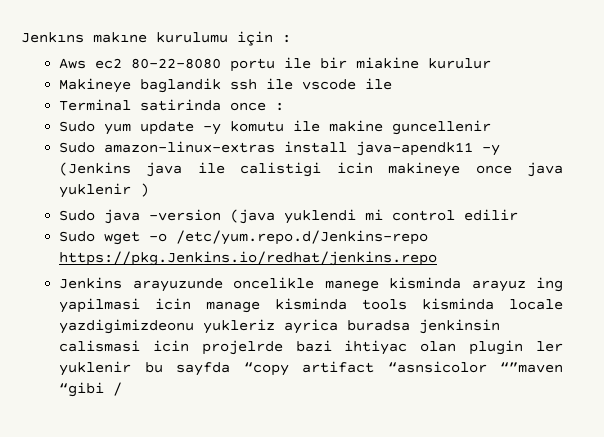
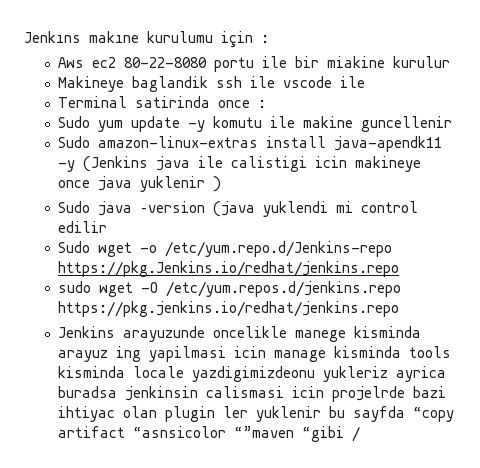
+ sudo wget -O /etc/yum.repos.d/jenkins.repo https://pkg.jenkins.io/redhat/jenkins.repo

